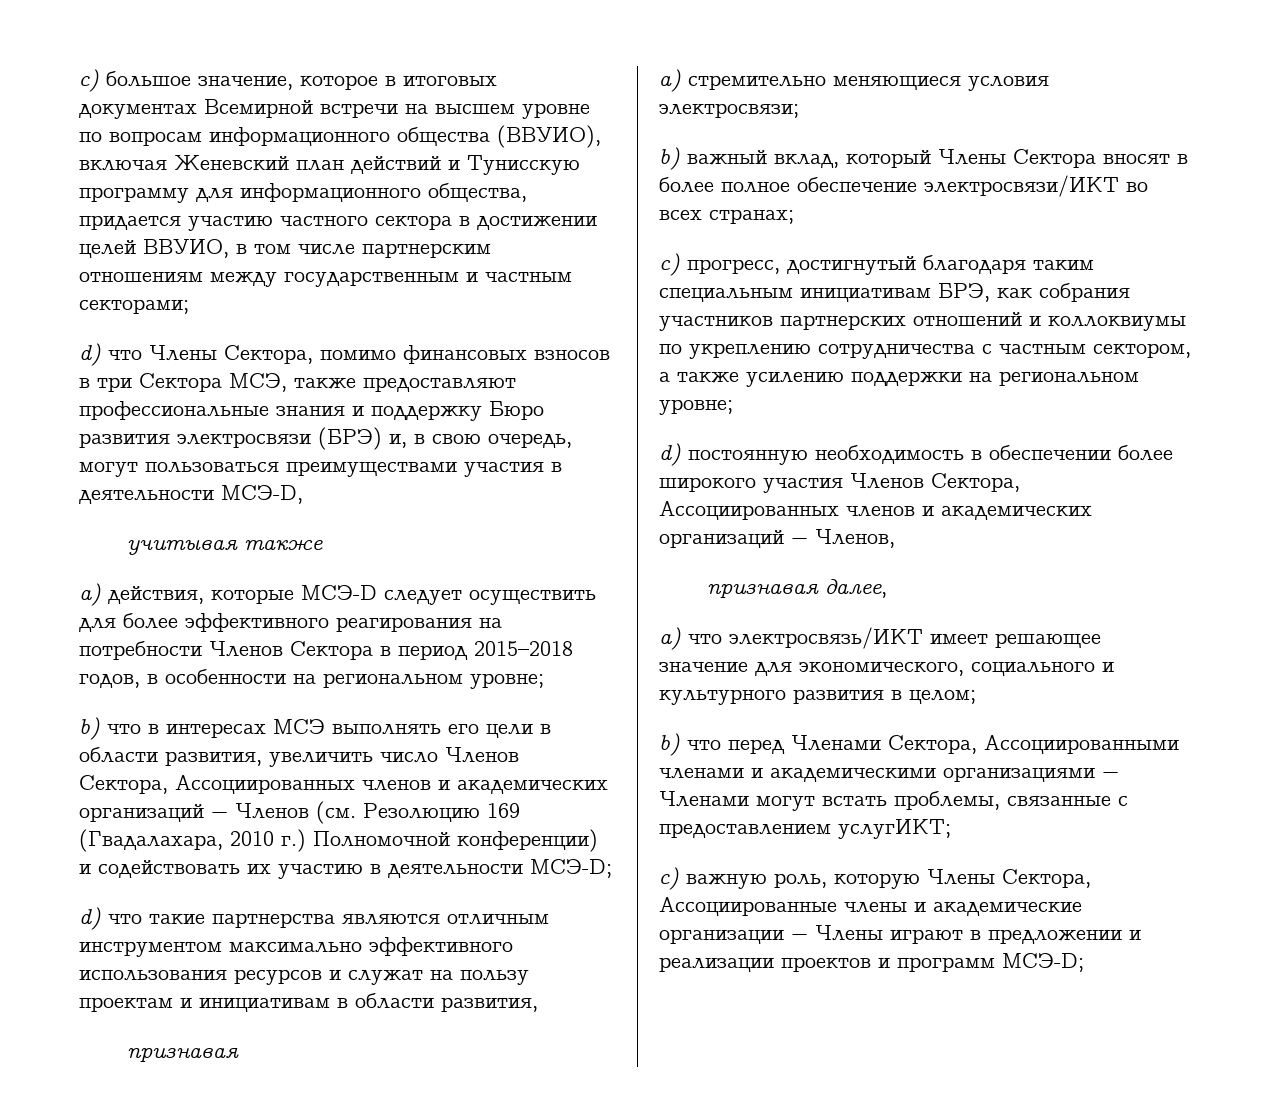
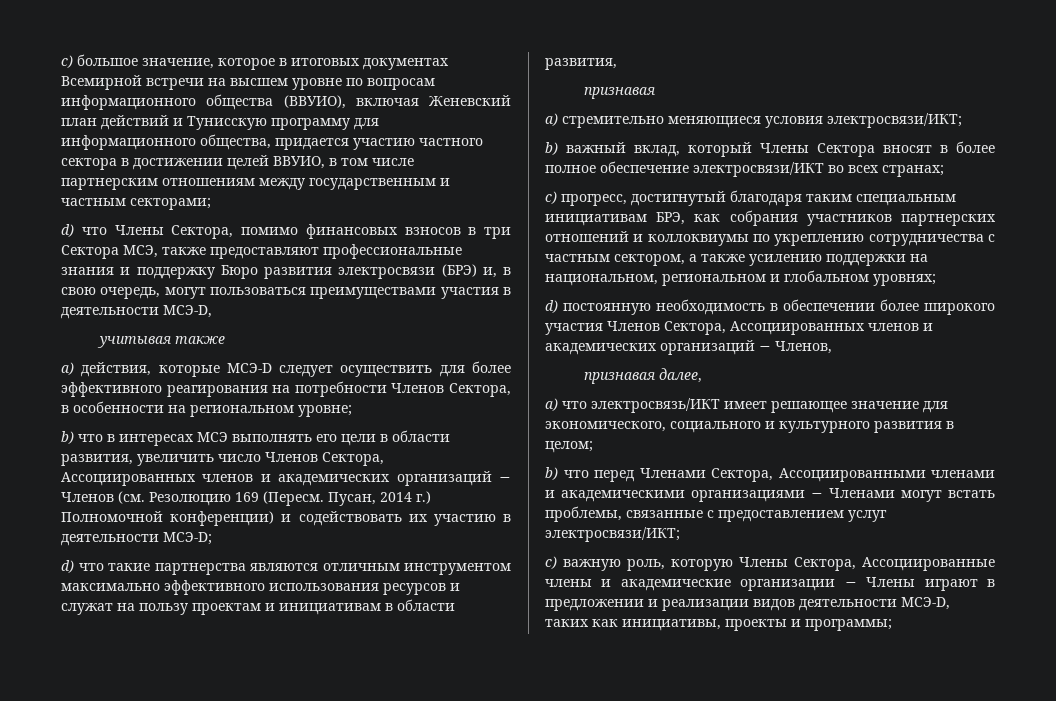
- a) действия, которые МСЭ-D следует осуществить для более эффективного реагирования на потребности Членов Сектора в период 2015–2018 годов, в особенности на региональном уровне;
+ a) действия, которые МСЭ-D следует осуществить для более эффективного реагирования на потребности Членов Сектора, в особенности на региональном уровне;
- b) что в интересах МСЭ выполнять его цели в области развития, увеличить число Членов Сектора, Ассоциированных членов и академических организаций − Членов (см. Резолюцию 169 (Гвадалахара, 2010 г.) Полномочной конференции) и содействовать их участию в деятельности МСЭ-D;
+ b) что в интересах МСЭ выполнять его цели в области развития, увеличить число Членов Сектора, Ассоциированных членов и академических организаций − Членов (см. Резолюцию 169 (Пересм. Пусан, 2014 г.) Полномочной конференции) и содействовать их участию в деятельности МСЭ-D;
- а) стремительно меняющиеся условия электросвязи;
+ а) стремительно меняющиеся условия электросвязи/ИКТ;
- c) прогресс, достигнутый благодаря таким специальным инициативам БРЭ, как собрания участников партнерских отношений и коллоквиумы по укреплению сотрудничества с частным сектором, а также усилению поддержки на региональном уровне;
+ c) прогресс, достигнутый благодаря таким специальным инициативам БРЭ, как собрания участников партнерских отношений и коллоквиумы по укреплению сотрудничества с частным сектором, а также усилению поддержки на национальном, региональном и глобальном уровнях;
- b) что перед Членами Сектора, Ассоциированными членами и академическими организациями − Членами могут встать проблемы, связанные с предоставлением услугИКТ;
+ b) что перед Членами Сектора, Ассоциированными членами и академическими организациями − Членами могут встать проблемы, связанные с предоставлением услуг электросвязи/ИКТ;
- с) важную роль, которую Члены Сектора, Ассоциированные члены и академические организации − Члены играют в предложении и реализации проектов и программ МСЭ-D;
+ с) важную роль, которую Члены Сектора, Ассоциированные члены и академические организации − Члены играют в предложении и реализации видов деятельности МСЭ-D, таких как инициативы, проекты и программы;

